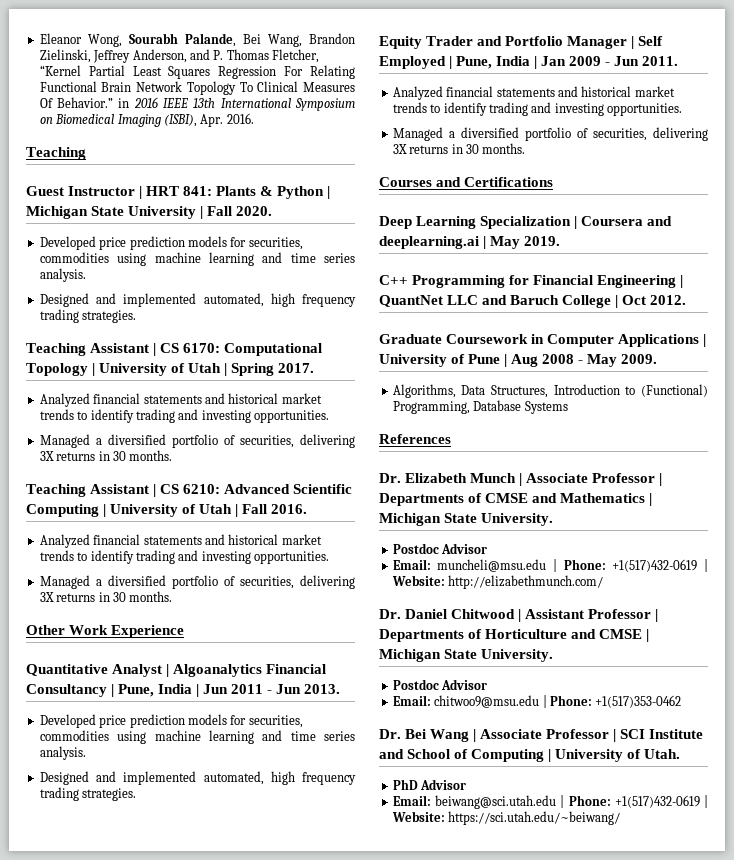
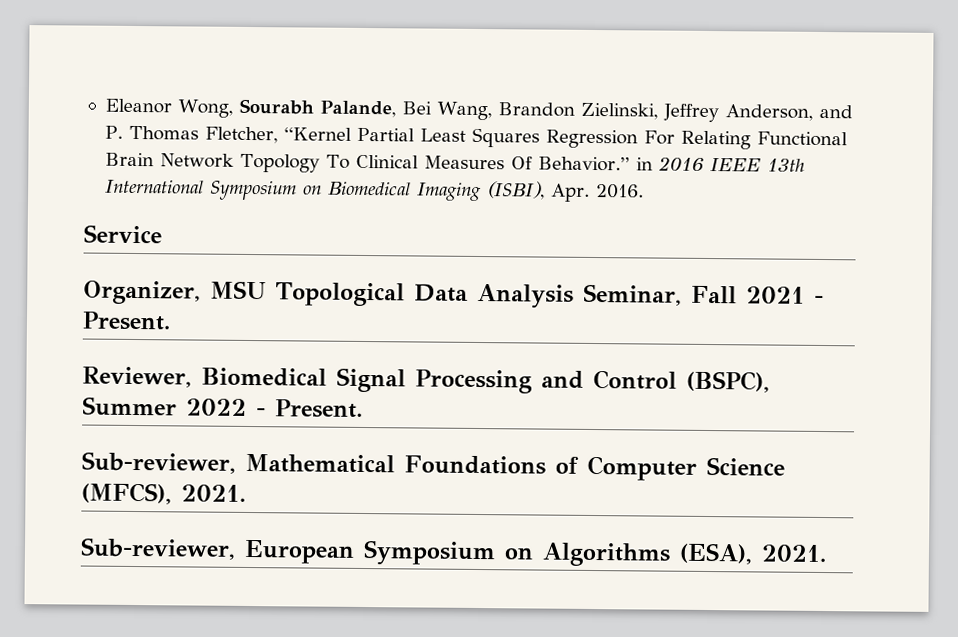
  Eleanor Wong, Sourabh Palande, Bei Wang, Brandon Zielinski, Jeffrey Anderson, and P. Thomas Fletcher, “Kernel Partial Least Squares Regression For Relating Functional Brain Network Topology To Clinical Measures Of Behavior.” in 2016 IEEE 13th International Symposium on Biomedical Imaging (ISBI), Apr. 2016.
- Teaching
- Guest Instructor | HRT 841: Plants & Python | Michigan State University | Fall 2020.
- Developed price prediction models for securities, commodities using machine learning and time series analysis.
- Designed and implemented automated, high frequency trading strategies.
- Teaching Assistant | CS 6170: Computational Topology | University of Utah | Spring 2017.
- Analyzed financial statements and historical market trends to identify trading and investing opportunities.
- Managed a diversified portfolio of securities, delivering 3X returns in 30 months.
- Teaching Assistant | CS 6210: Advanced Scientific Computing | University of Utah | Fall 2016.
- Analyzed financial statements and historical market trends to identify trading and investing opportunities.
- Managed a diversified portfolio of securities, delivering 3X returns in 30 months.
- Other Work Experience
- Quantitative Analyst | Algoanalytics Financial Consultancy | Pune, India | Jun 2011 - Jun 2013.
- Developed price prediction models for securities, commodities using machine learning and time series analysis.
- Designed and implemented automated, high frequency trading strategies.
- Equity Trader and Portfolio Manager | Self Employed | Pune, India | Jan 2009 - Jun 2011.
- Analyzed financial statements and historical market trends to identify trading and investing opportunities.
- Managed a diversified portfolio of securities, delivering 3X returns in 30 months.
- Courses and Certifications
- Deep Learning Specialization | Coursera and deeplearning.ai | May 2019.
- C++ Programming for Financial Engineering | QuantNet LLC and Baruch College | Oct 2012.
- Graduate Coursework in Computer Applications | University of Pune | Aug 2008 - May 2009.
- Algorithms, Data Structures, Introduction to (Functional) Programming, Database Systems
- References
- Dr. Elizabeth Munch | Associate Professor | Departments of CMSE and Mathematics | Michigan State University.
- Postdoc Advisor
- Email: muncheli@msu.edu | Phone: +1(517)432-0619 | Website: http://elizabethmunch.com/
- Dr. Daniel Chitwood | Assistant Professor | Departments of Horticulture and CMSE | Michigan State University.
- Postdoc Advisor
- Email: chitwoo9@msu.edu | Phone: +1(517)353-0462
- Dr. Bei Wang | Associate Professor | SCI Institute and School of Computing | University of Utah.
- PhD Advisor
- Email: beiwang@sci.utah.edu | Phone: +1(517)432-0619 | Website: https://sci.utah.edu/~beiwang/
+ Service
+ Organizer, MSU Topological Data Analysis Seminar, Fall 2021 - Present.
+ Reviewer, Biomedical Signal Processing and Control (BSPC), Summer 2022 - Present.
+ Sub-reviewer, Mathematical Foundations of Computer Science (MFCS), 2021.
+ Sub-reviewer, European Symposium on Algorithms (ESA), 2021.

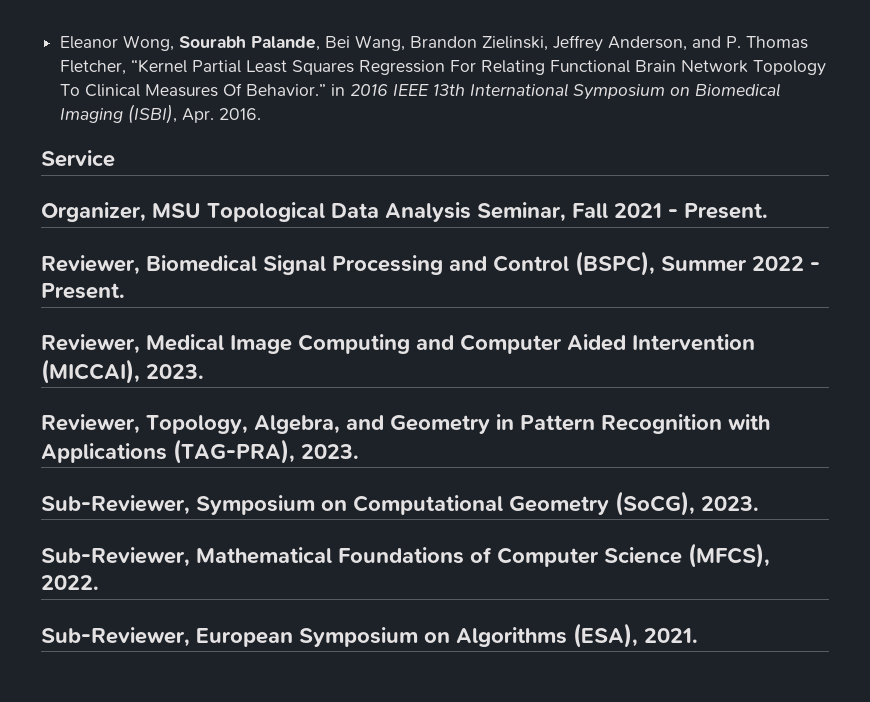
- Sub-reviewer, Mathematical Foundations of Computer Science (MFCS), 2021.
- Sub-reviewer, European Symposium on Algorithms (ESA), 2021.
+ Reviewer, Medical Image Computing and Computer Aided Intervention (MICCAI), 2023.
+ Reviewer, Topology, Algebra, and Geometry in Pattern Recognition with Applications (TAG-PRA), 2023.
+ Sub-Reviewer, Symposium on Computational Geometry (SoCG), 2023.
+ Sub-Reviewer, Mathematical Foundations of Computer Science (MFCS), 2022.
+ Sub-Reviewer, European Symposium on Algorithms (ESA), 2021.

